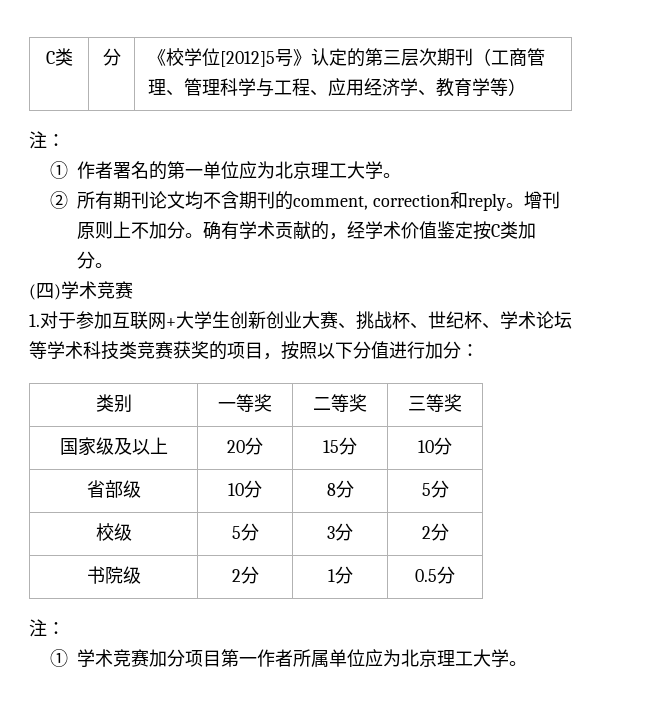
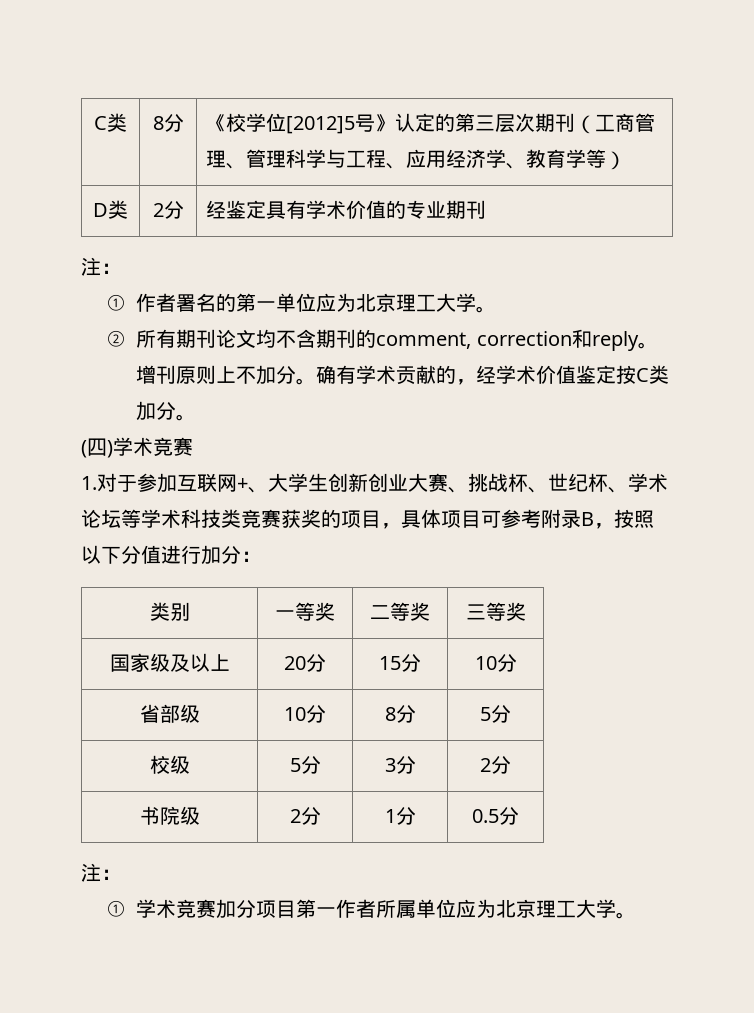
- C类 | 分 | 《校学位[2012]5号》认定的第三层次期刊（工商管理、管理科学与工程、应用经济学、教育学等）
+ C类 | 8分 | 《校学位[2012]5号》认定的第三层次期刊（工商管理、管理科学与工程、应用经济学、教育学等）
+ D类 | 2分 | 经鉴定具有学术价值的专业期刊
- 1.对于参加互联网+大学生创新创业大赛、挑战杯、世纪杯、学术论坛等学术科技类竞赛获奖的项目，按照以下分值进行加分：
+ 1.对于参加互联网+、大学生创新创业大赛、挑战杯、世纪杯、学术论坛等学术科技类竞赛获奖的项目，具体项目可参考附录B，按照以下分值进行加分：

